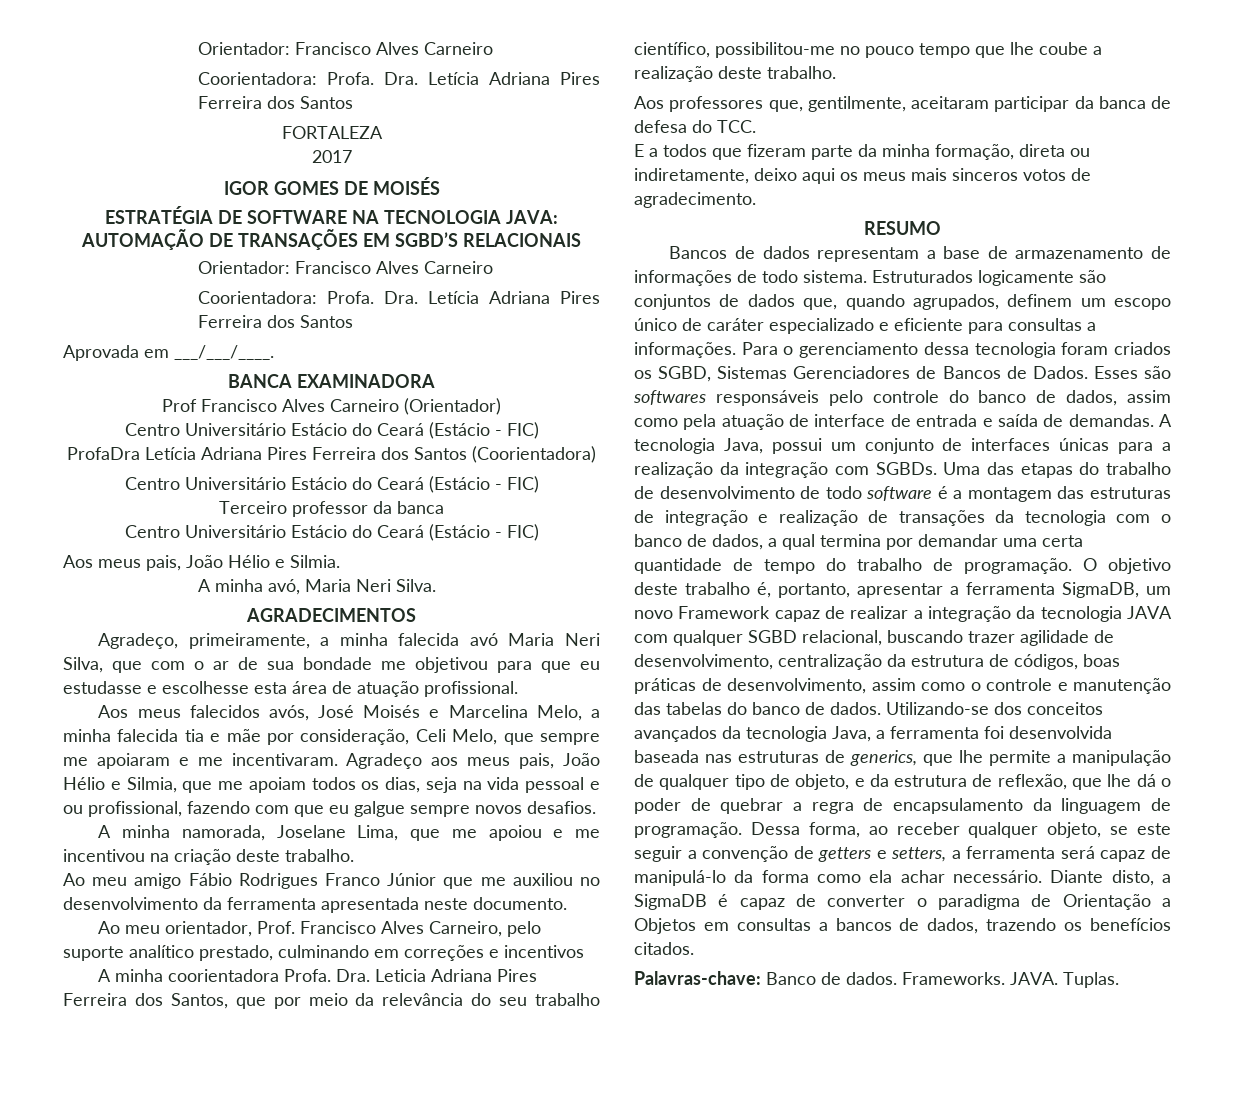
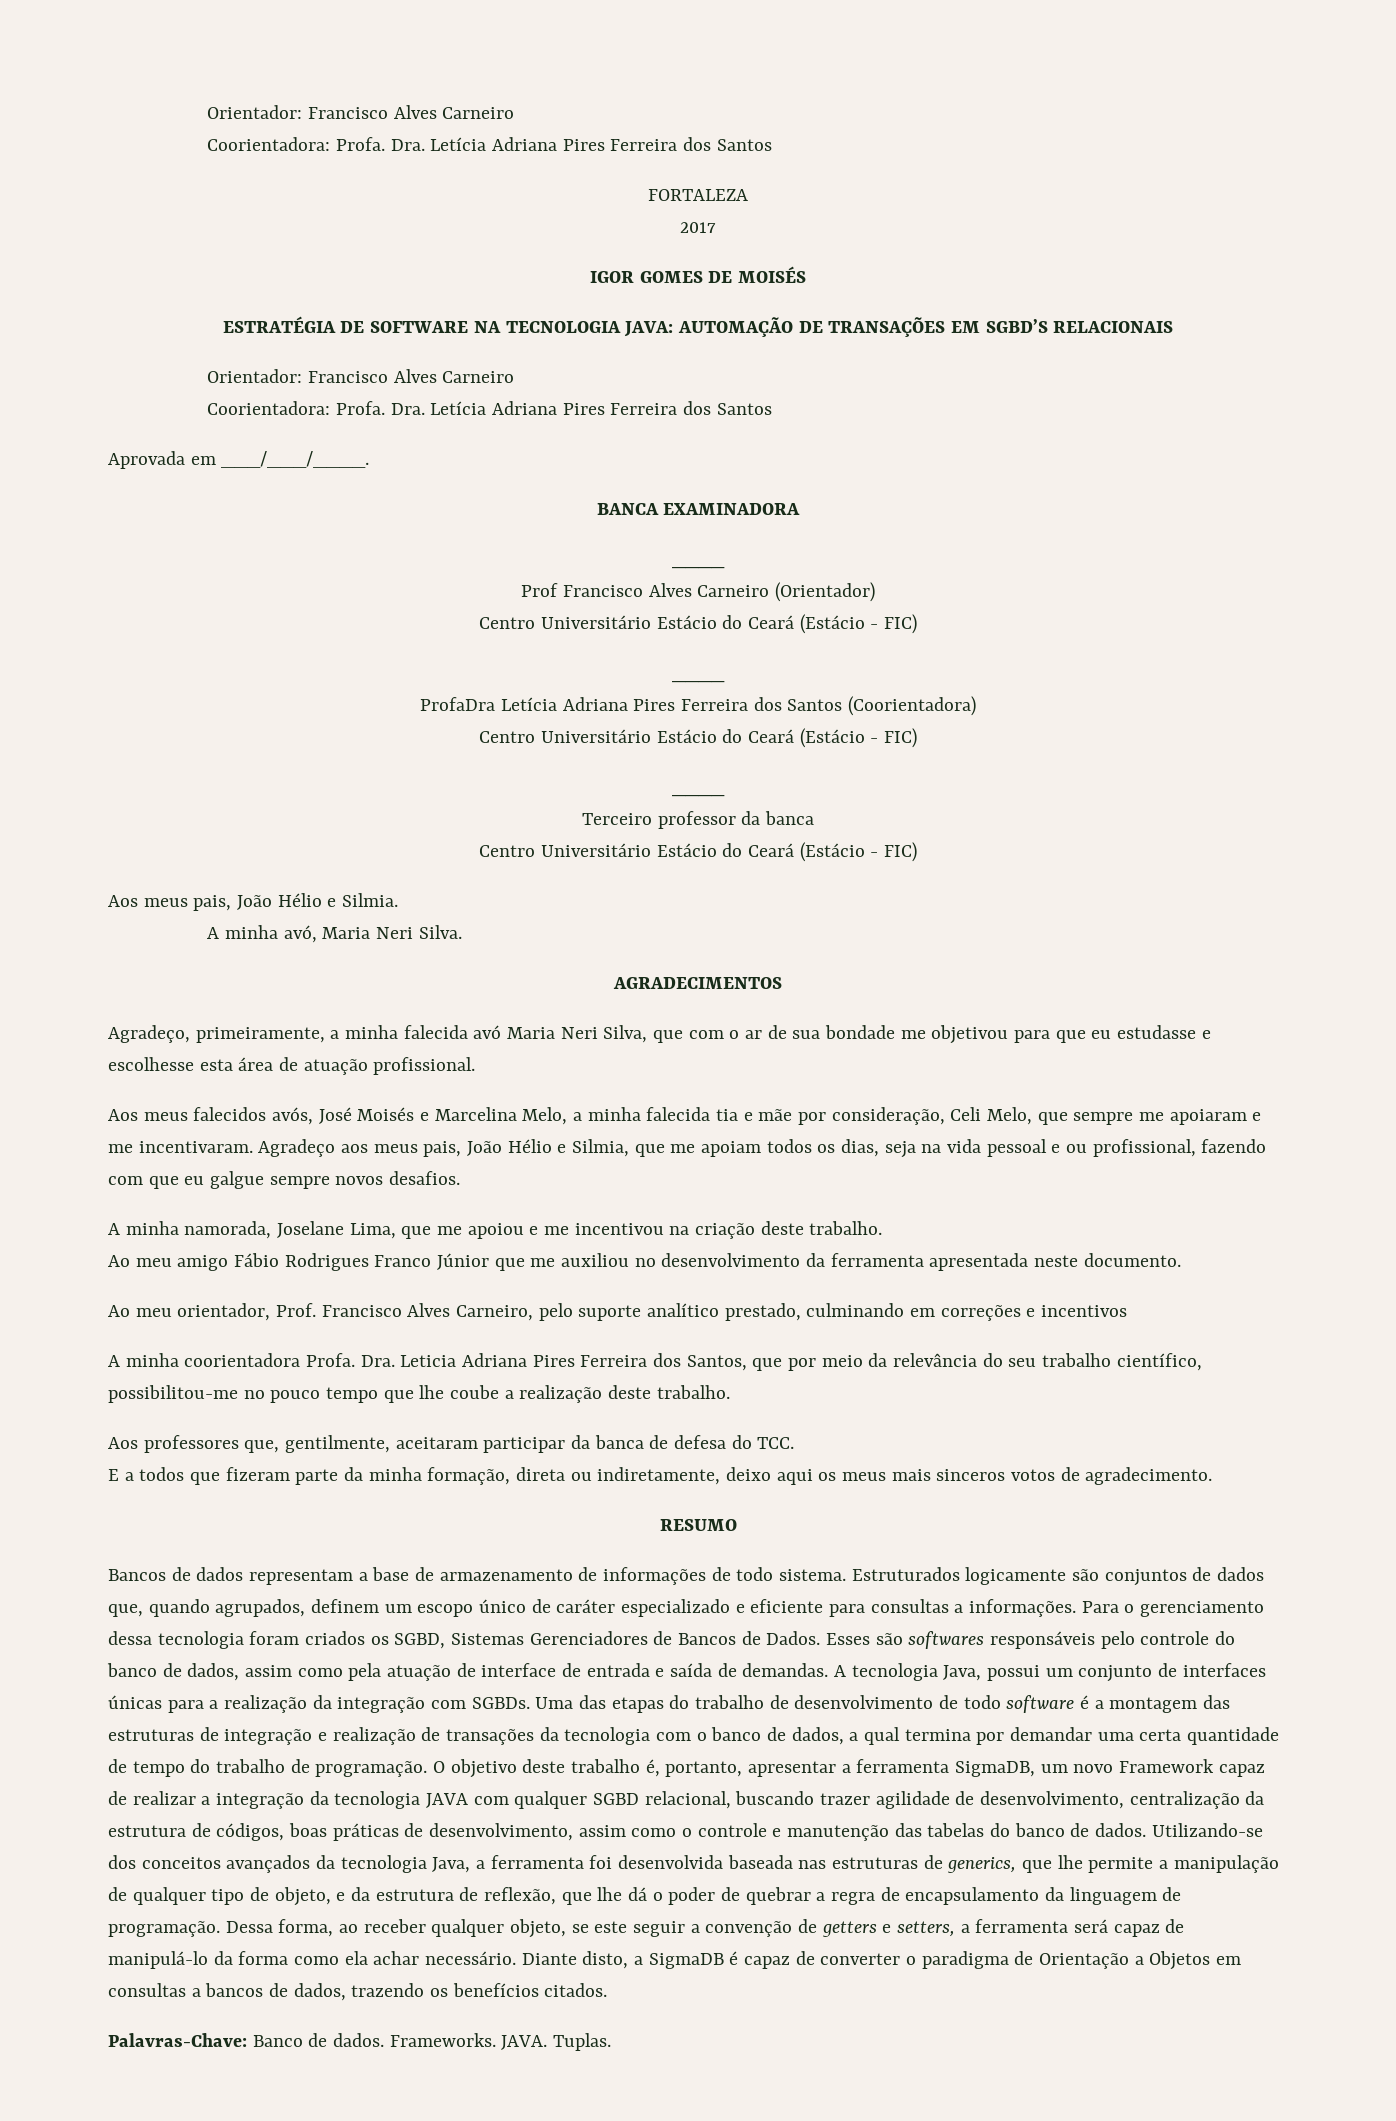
  BANCA EXAMINADORA
+ ____
  Prof Francisco Alves Carneiro (Orientador)
  Centro Universitário Estácio do Ceará (Estácio - FIC)
+ ____
  ProfaDra Letícia Adriana Pires Ferreira dos Santos (Coorientadora)
  Centro Universitário Estácio do Ceará (Estácio - FIC)
+ ____
- Palavras-chave: Banco de dados.
+ Palavras-Chave: Banco de dados.

